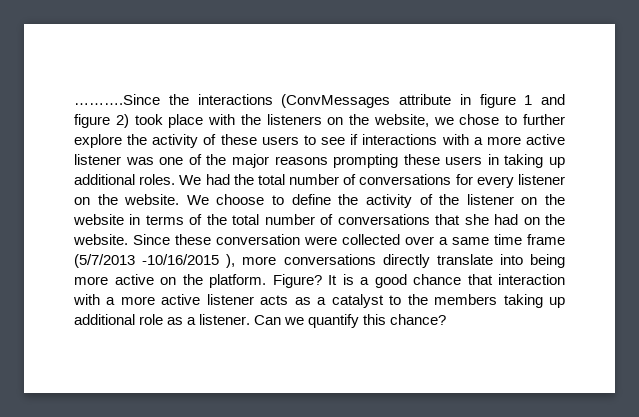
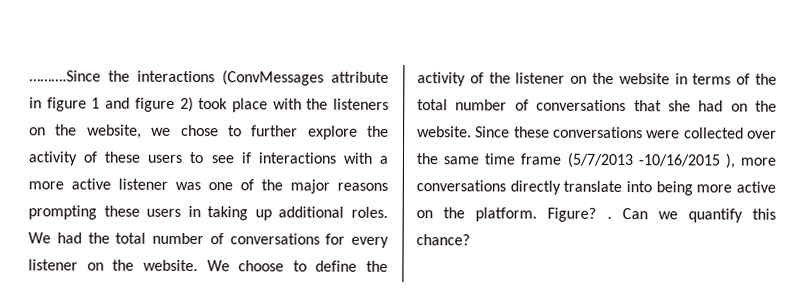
- Since these conversation were collected over a same time frame (5/7/2013 -10/16/2015 ), more conversations directly translate into being more active on the platform.
+ Since these conversations were collected over the same time frame (5/7/2013 -10/16/2015 ), more conversations directly translate into being more active on the platform.
- Figure? It is a good chance that interaction with a more active listener acts as a catalyst to the members taking up additional role as a listener.
+ Figure? .

